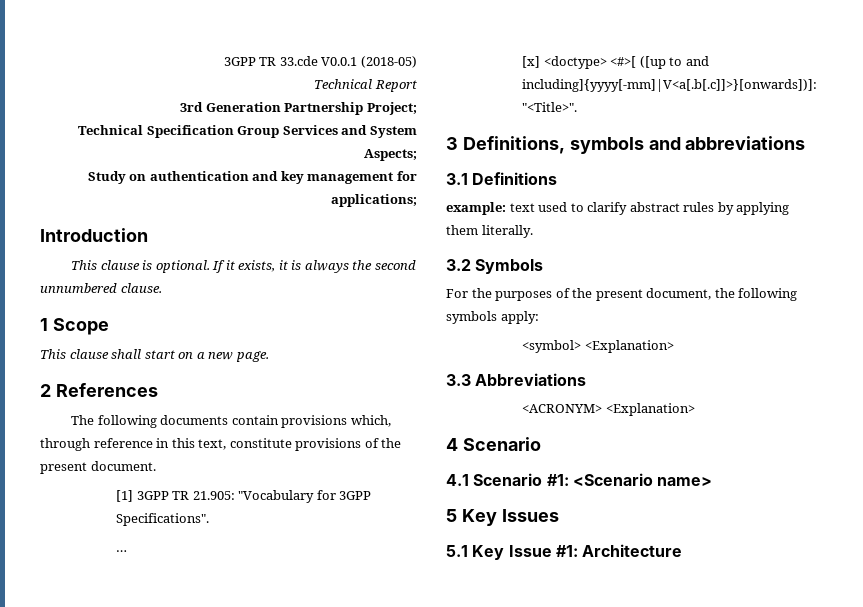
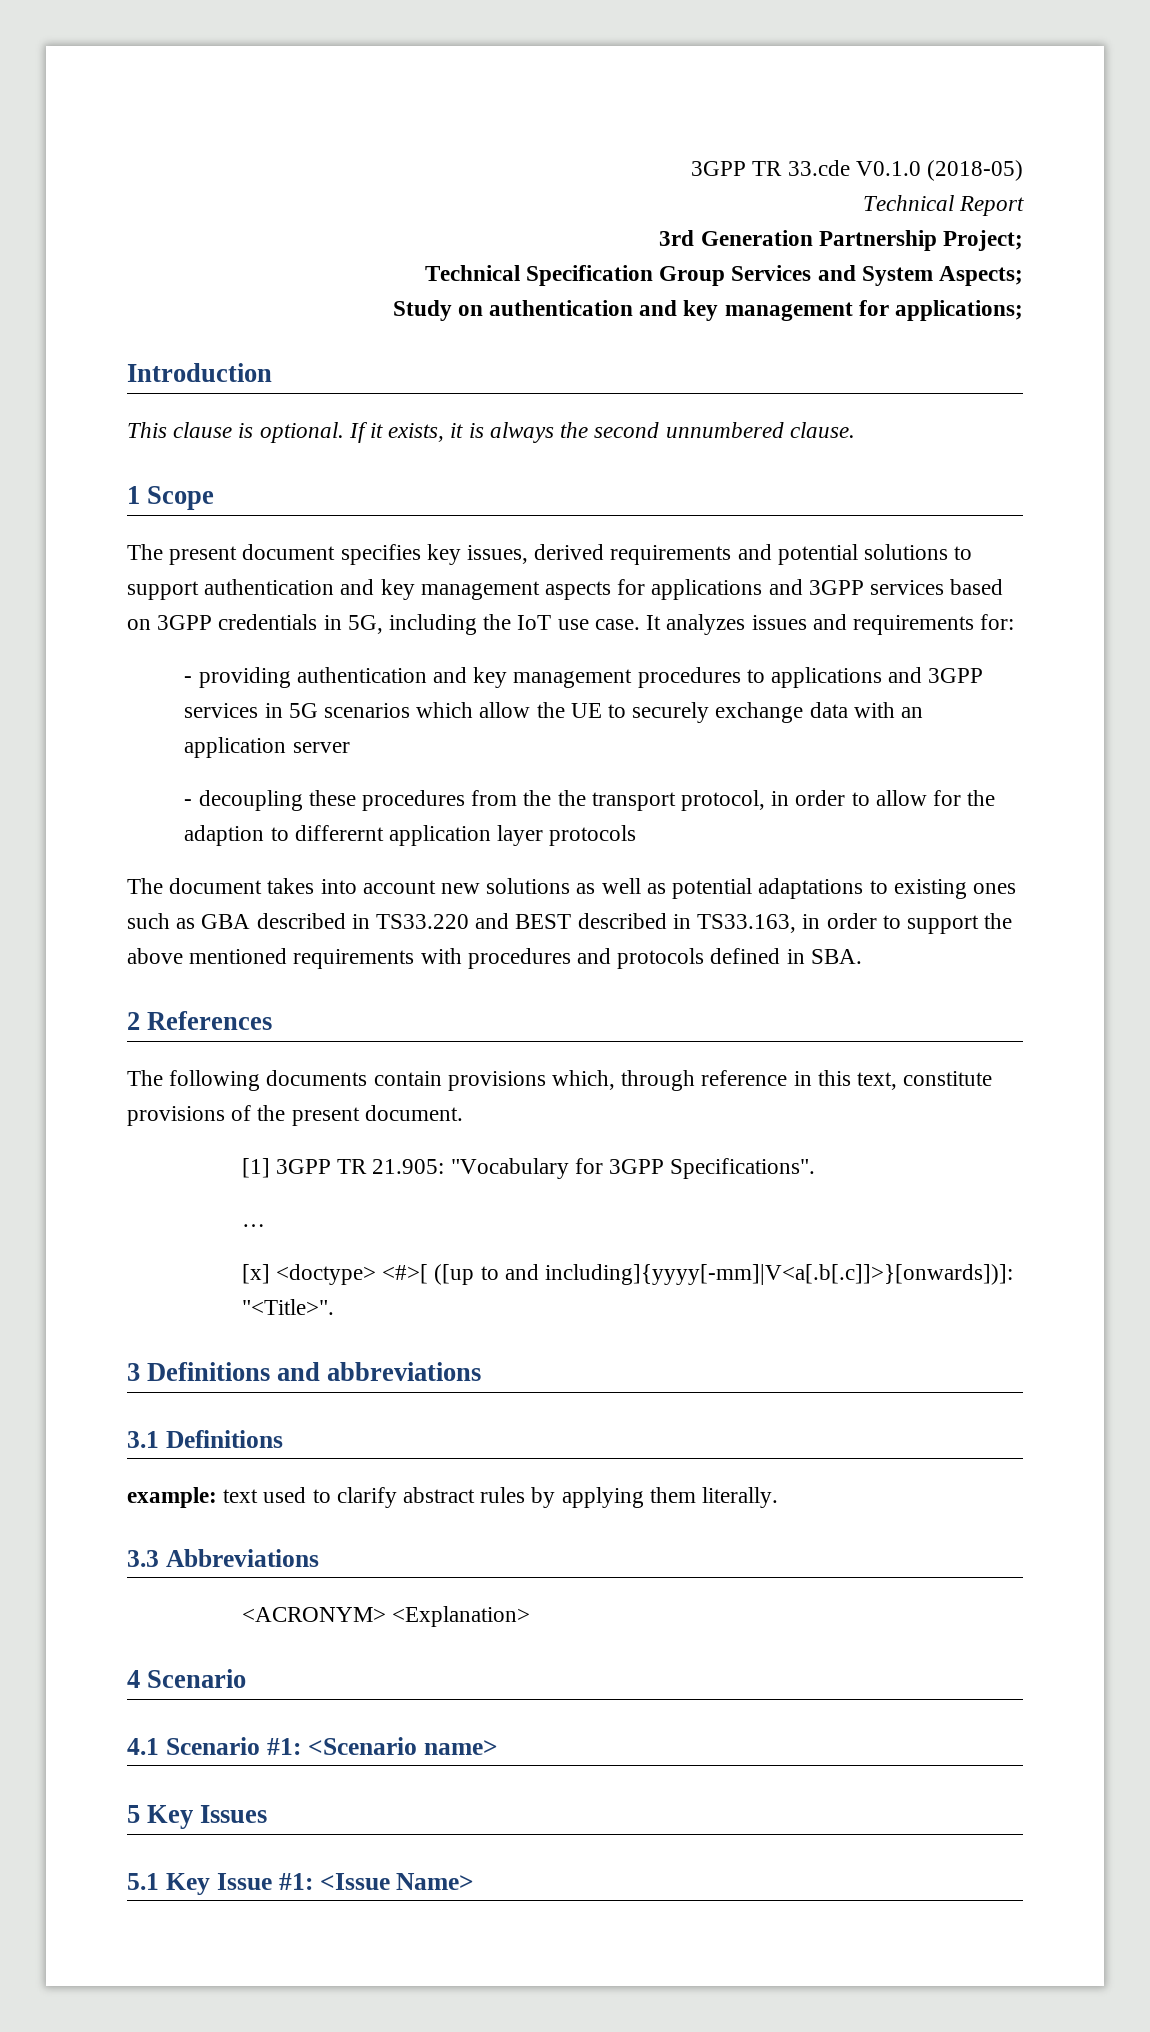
- 3GPP TR 33.cde V0.0.1 (2018-05)
+ 3GPP TR 33.cde V0.1.0 (2018-05)
- This clause shall start on a new page.
+ The present document specifies key issues, derived requirements and potential solutions to support authentication and key management aspects for applications and 3GPP services based on 3GPP credentials in 5G, including the IoT use case. It analyzes issues and requirements for:
+ - providing authentication and key management procedures to applications and 3GPP services in 5G scenarios which allow the UE to securely exchange data with an application server
+ - decoupling these procedures from the the transport protocol, in order to allow for the adaption to differernt application layer protocols
+ The document takes into account new solutions as well as potential adaptations to existing ones such as GBA described in TS33.220 and BEST described in TS33.163, in order to support the above mentioned requirements with procedures and protocols defined in SBA.
- 3 Definitions, symbols and abbreviations
+ 3 Definitions and abbreviations
- 3.2 Symbols
- For the purposes of the present document, the following symbols apply:
- <symbol> <Explanation>
- 5.1 Key Issue #1: Architecture
+ 5.1 Key Issue #1: <Issue Name>

